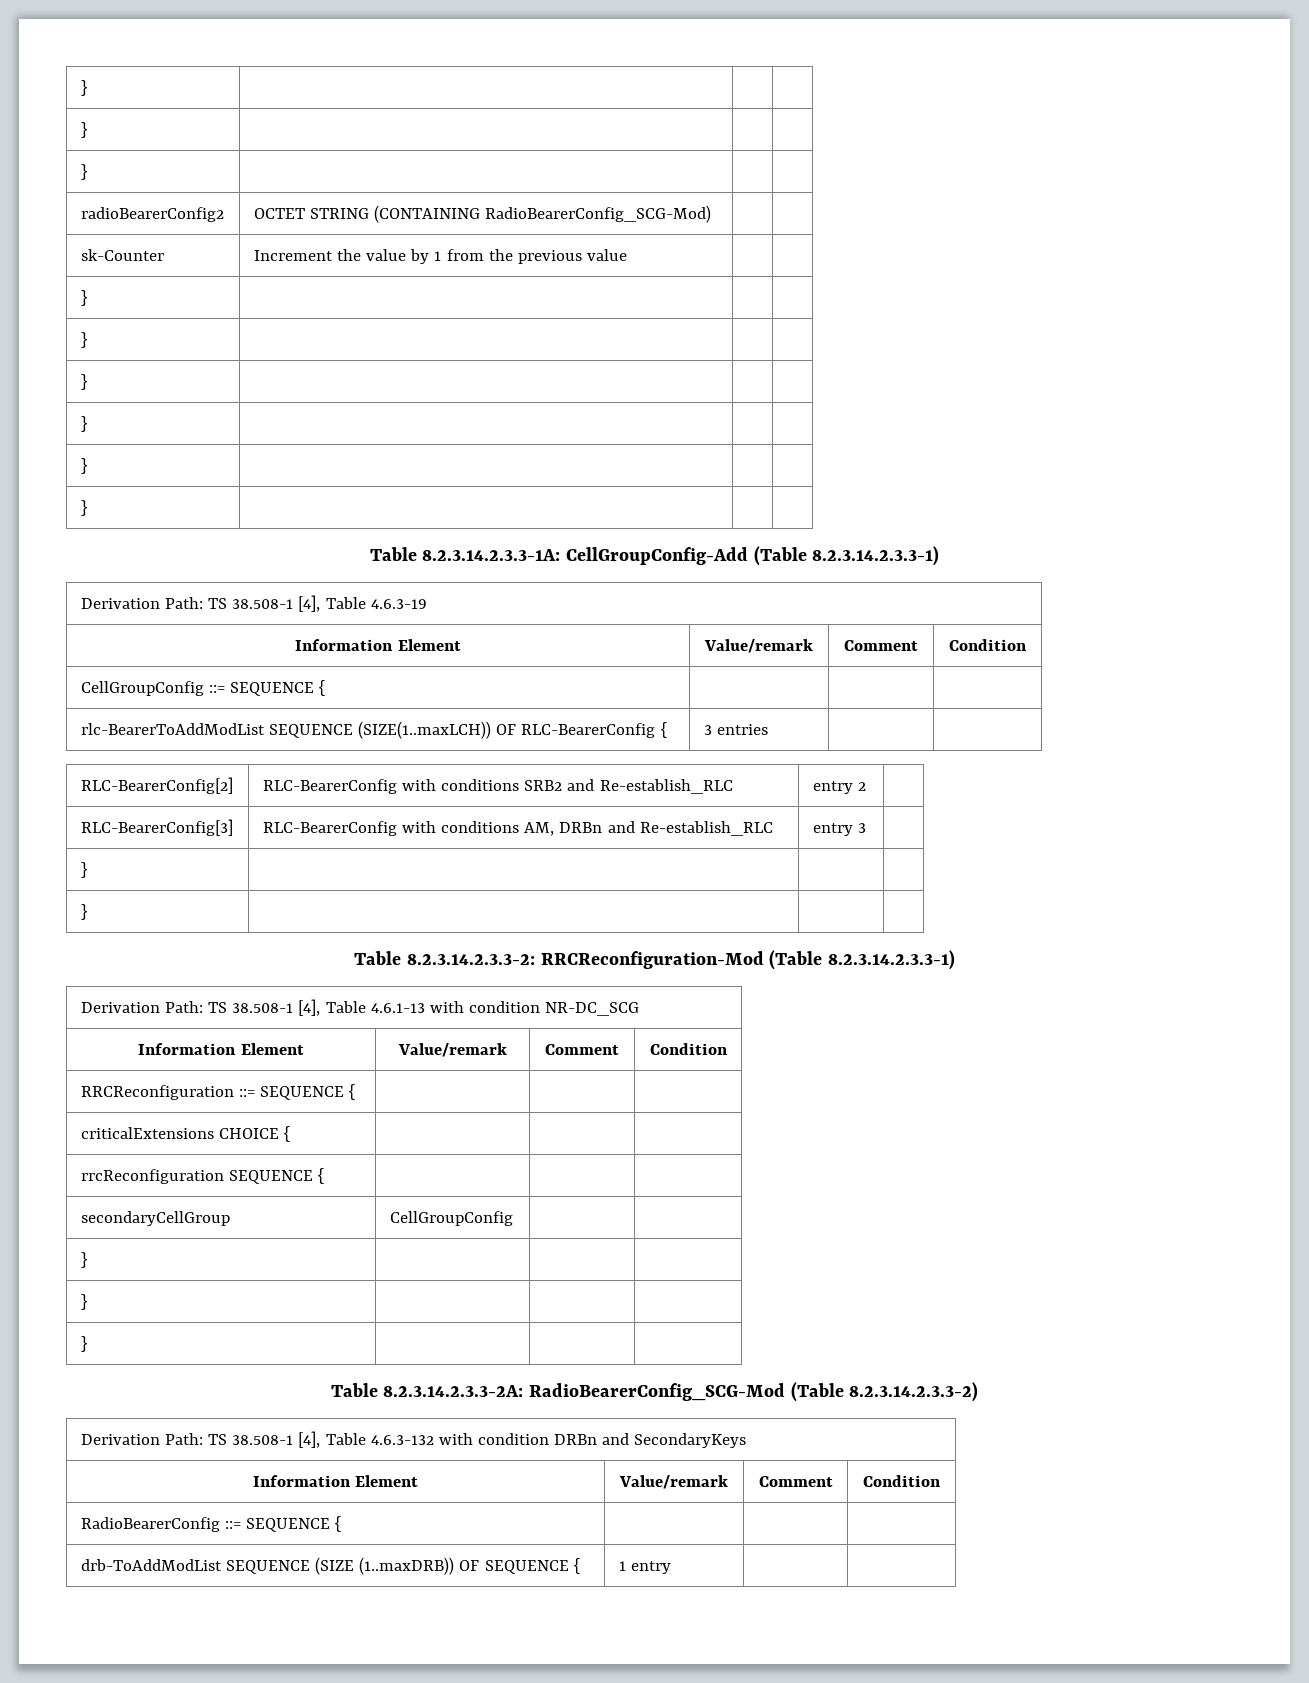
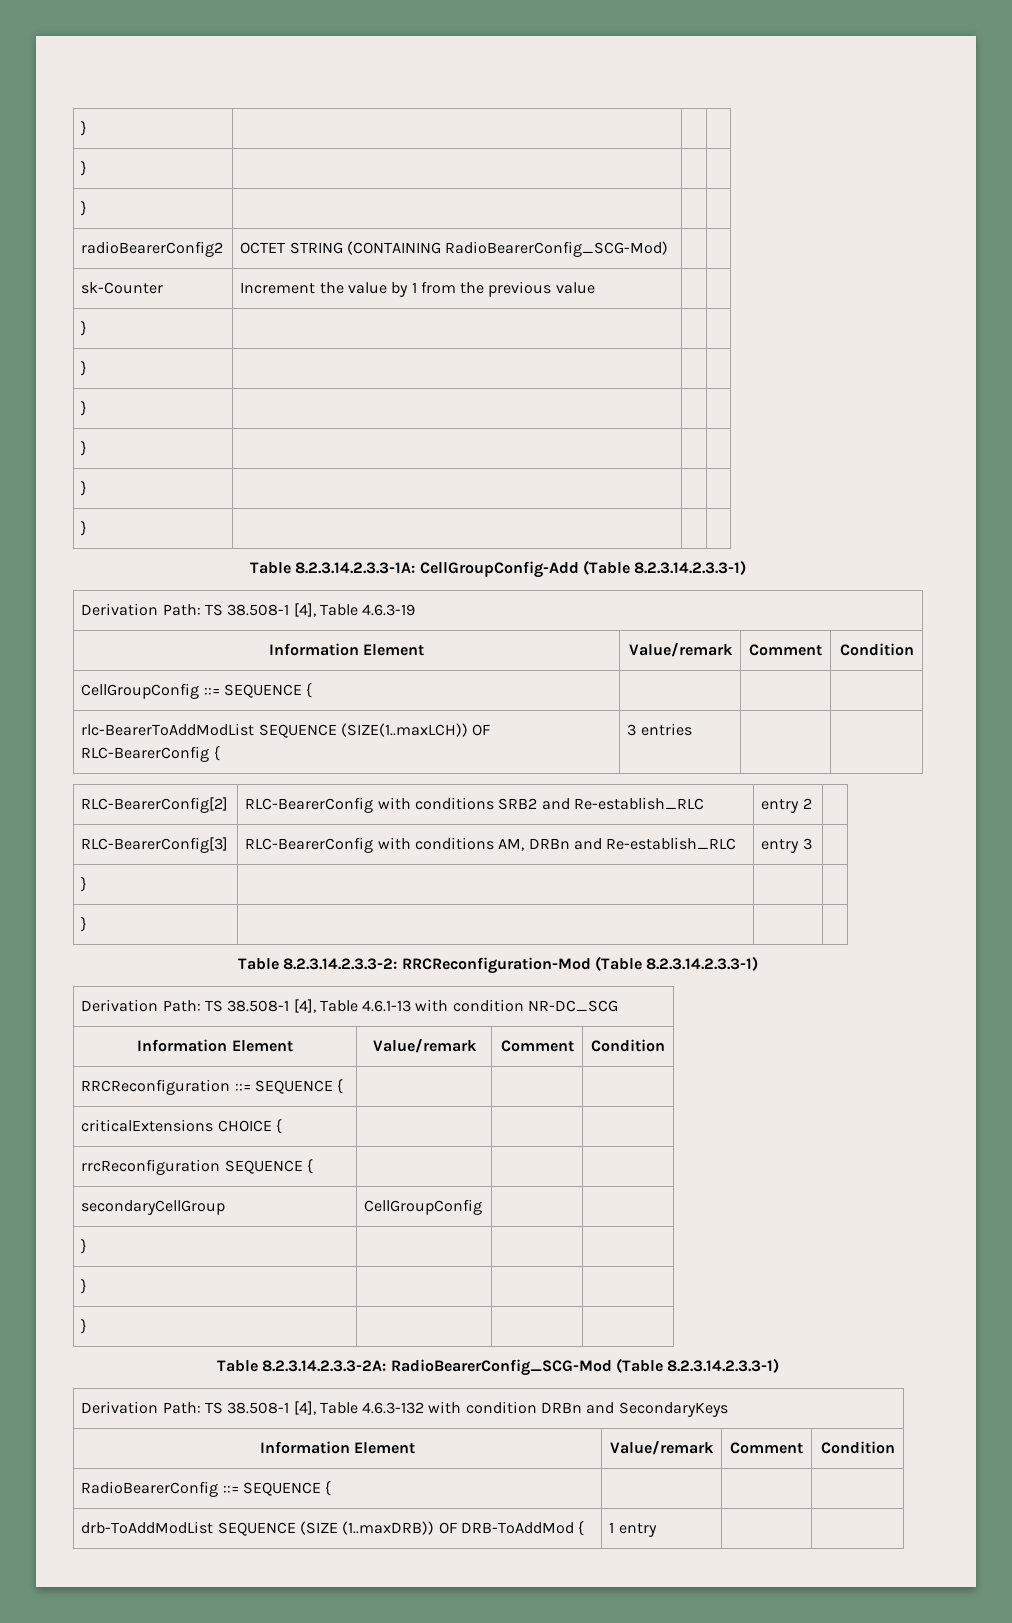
- Table 8.2.3.14.2.3.3-2A: RadioBearerConfig_SCG-Mod (Table 8.2.3.14.2.3.3-2)
+ Table 8.2.3.14.2.3.3-2A: RadioBearerConfig_SCG-Mod (Table 8.2.3.14.2.3.3-1)
- drb-ToAddModList SEQUENCE (SIZE (1..maxDRB)) OF SEQUENCE { | 1 entry | |
+ drb-ToAddModList SEQUENCE (SIZE (1..maxDRB)) OF DRB-ToAddMod { | 1 entry | |

